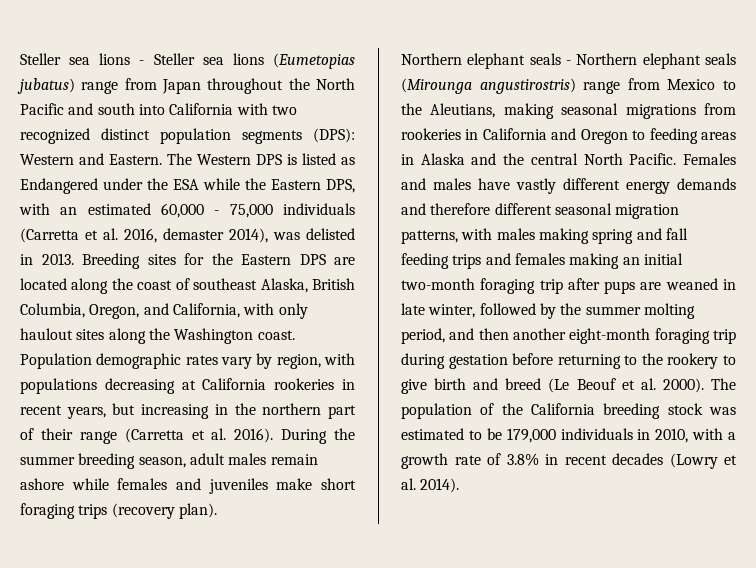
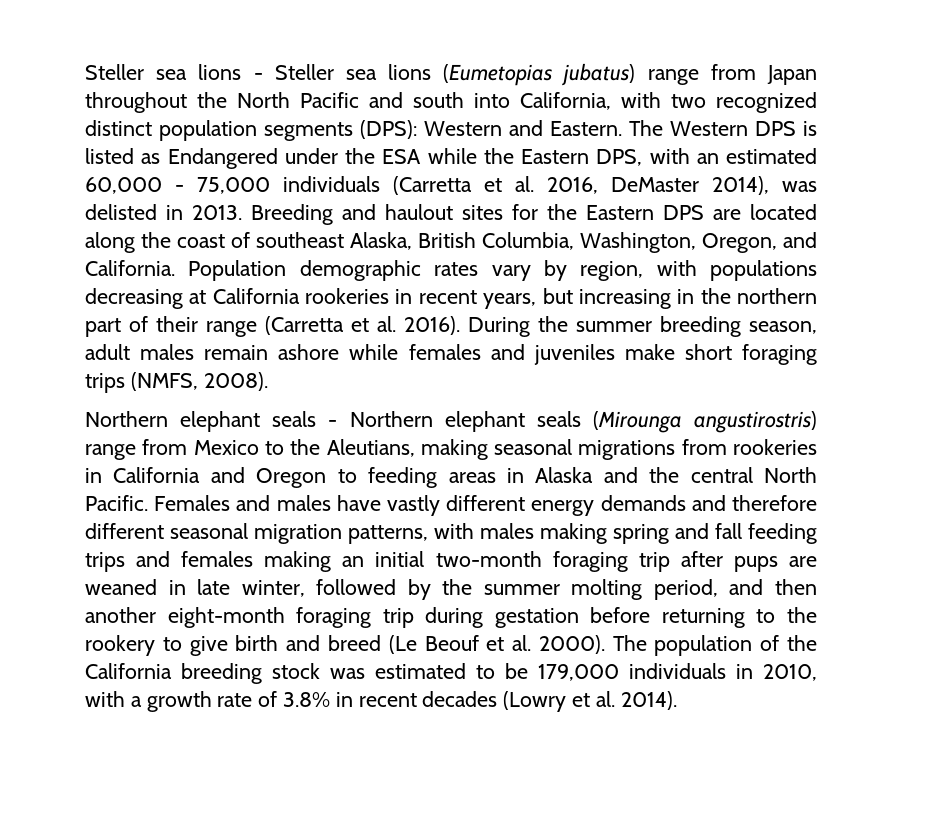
- Steller sea lions - Steller sea lions (Eumetopias jubatus) range from Japan throughout the North Pacific and south into California with two recognized distinct population segments (DPS): Western and Eastern.
+ Steller sea lions - Steller sea lions (Eumetopias jubatus) range from Japan throughout the North Pacific and south into California, with two recognized distinct population segments (DPS): Western and Eastern.
- The Western DPS is listed as Endangered under the ESA while the Eastern DPS, with an estimated 60,000 - 75,000 individuals (Carretta et al. 2016, demaster 2014), was delisted in 2013.
+ The Western DPS is listed as Endangered under the ESA while the Eastern DPS, with an estimated 60,000 - 75,000 individuals (Carretta et al. 2016, DeMaster 2014), was delisted in 2013.
- Breeding sites for the Eastern DPS are located along the coast of southeast Alaska, British Columbia, Oregon, and California, with only haulout sites along the Washington coast.
+ Breeding and haulout sites for the Eastern DPS are located along the coast of southeast Alaska, British Columbia, Washington, Oregon, and California.
- During the summer breeding season, adult males remain ashore while females and juveniles make short foraging trips (recovery plan).
+ During the summer breeding season, adult males remain ashore while females and juveniles make short foraging trips (NMFS, 2008).

